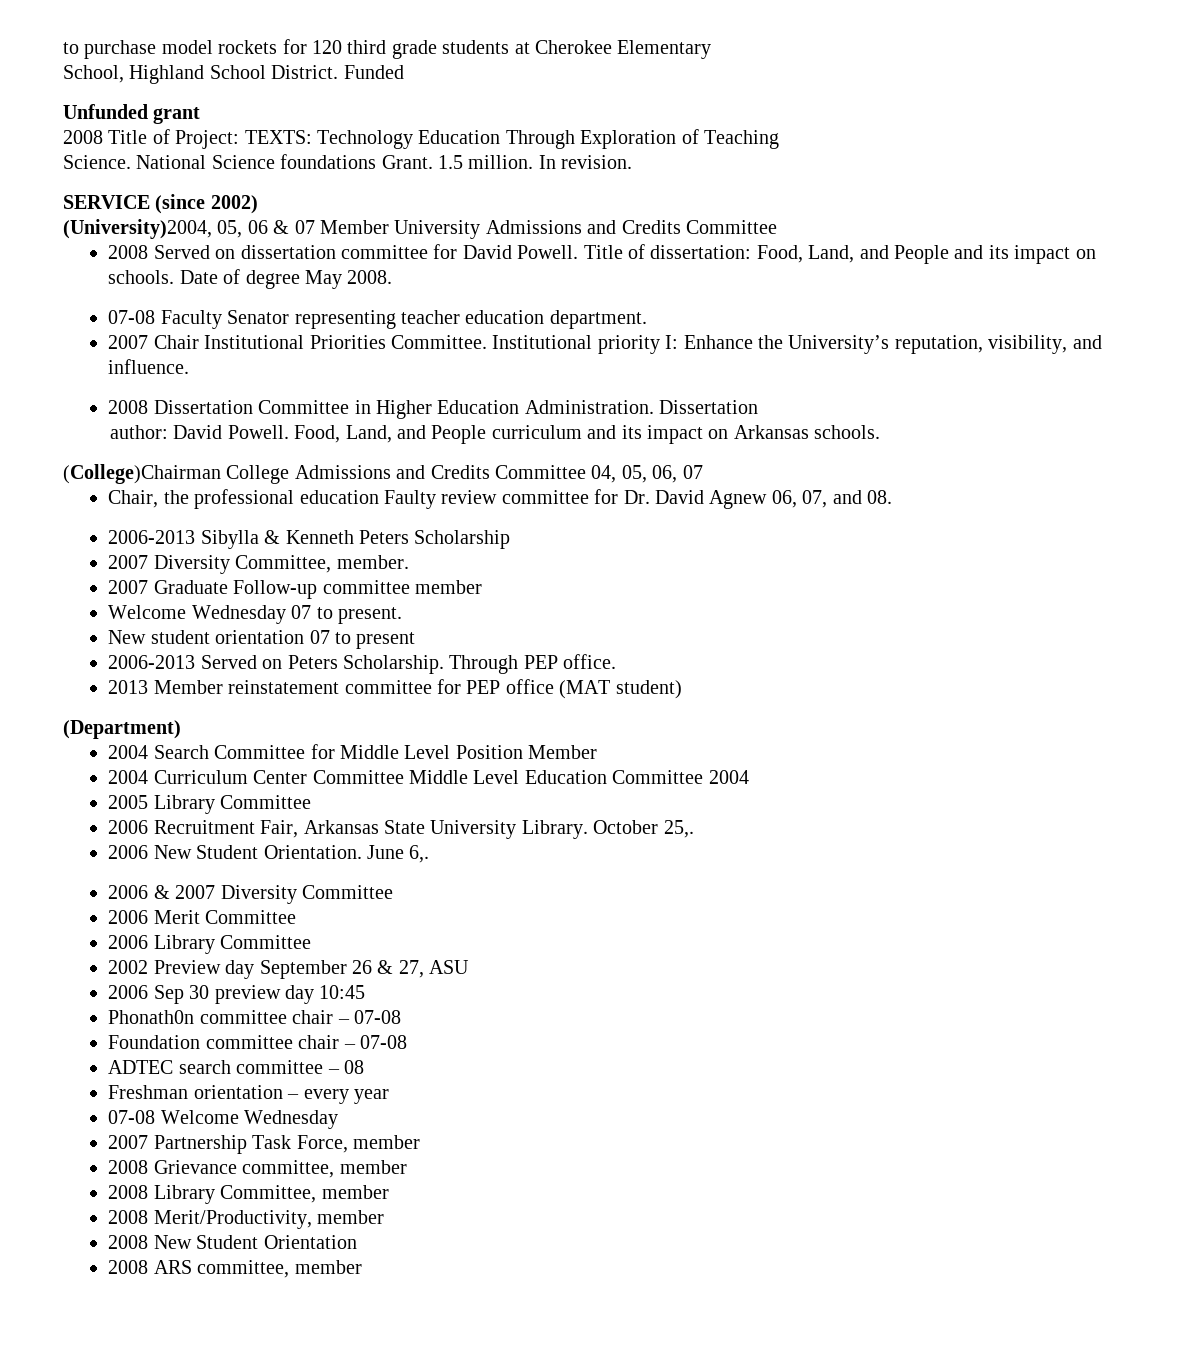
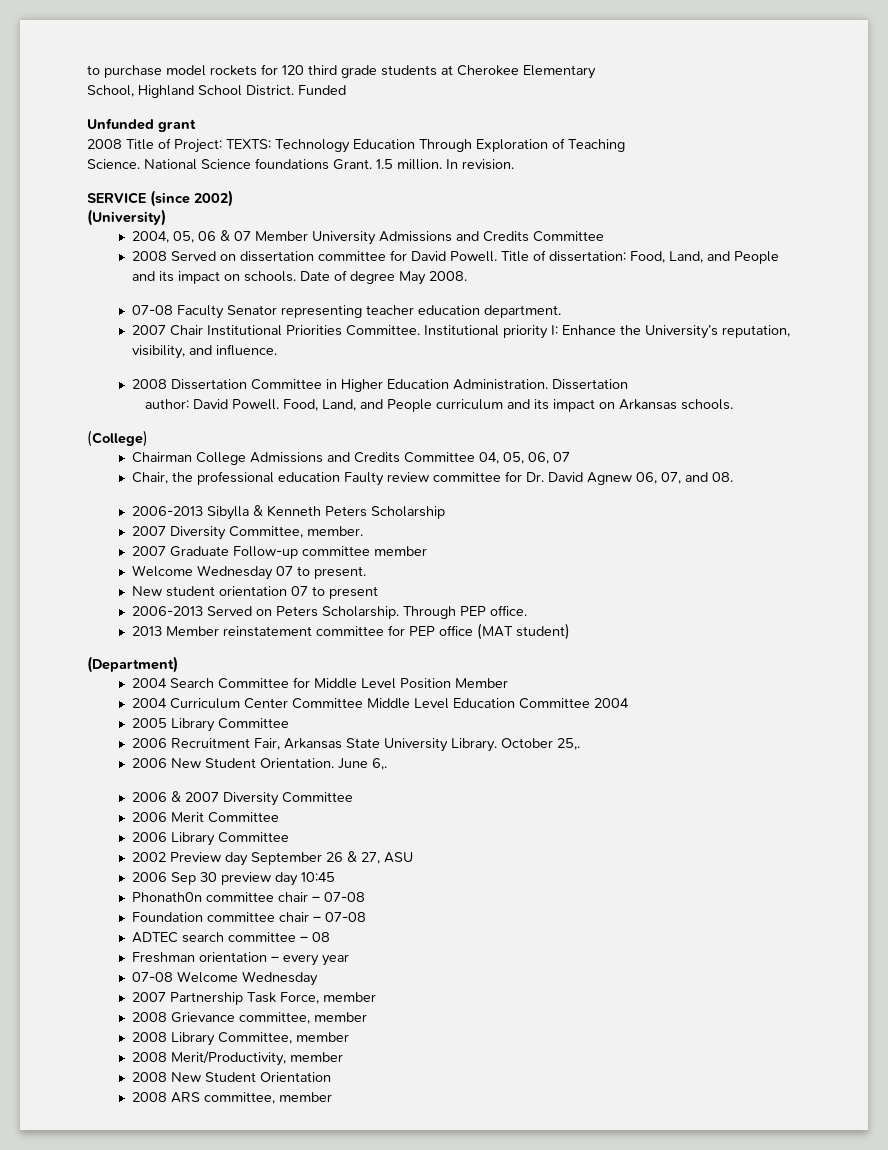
- (University)2004, 05, 06 & 07 Member University Admissions and Credits Committee
+ (University)
+ 2004, 05, 06 & 07 Member University Admissions and Credits Committee
- (College)Chairman College Admissions and Credits Committee 04, 05, 06, 07
+ (College)
+ Chairman College Admissions and Credits Committee 04, 05, 06, 07

